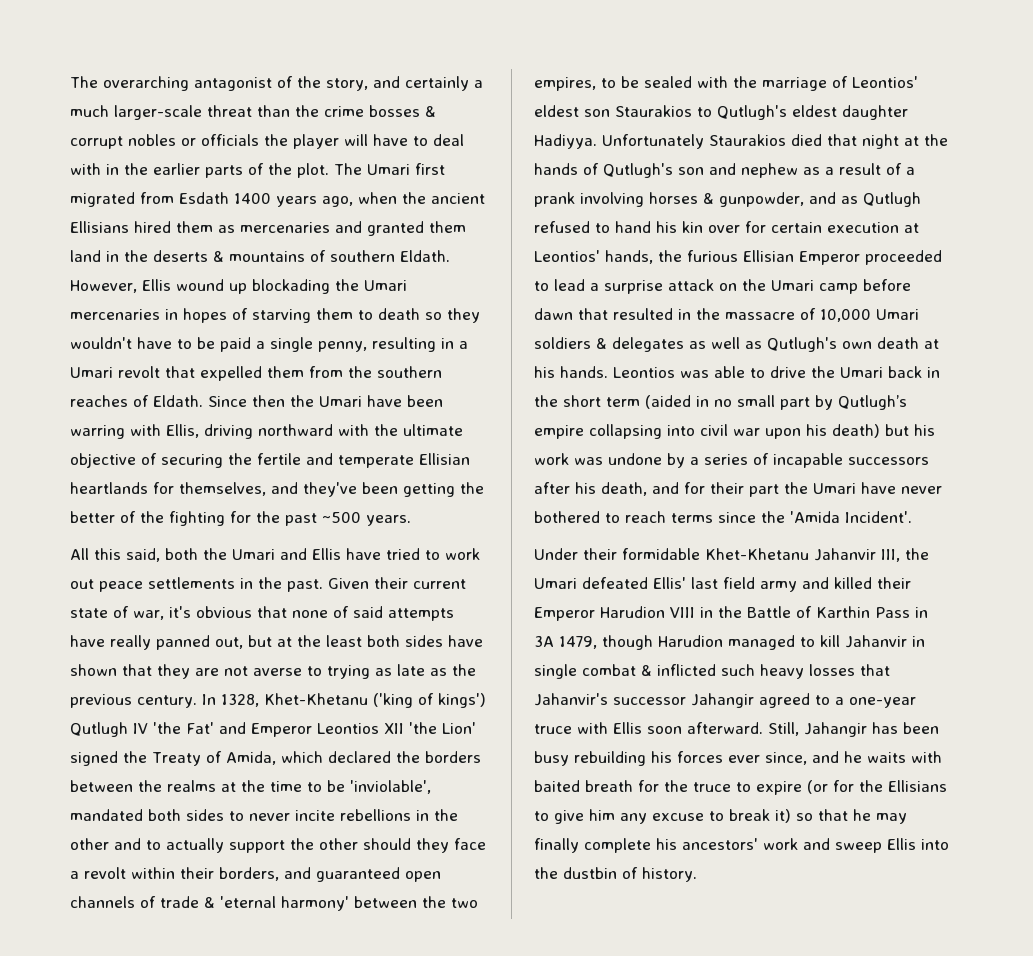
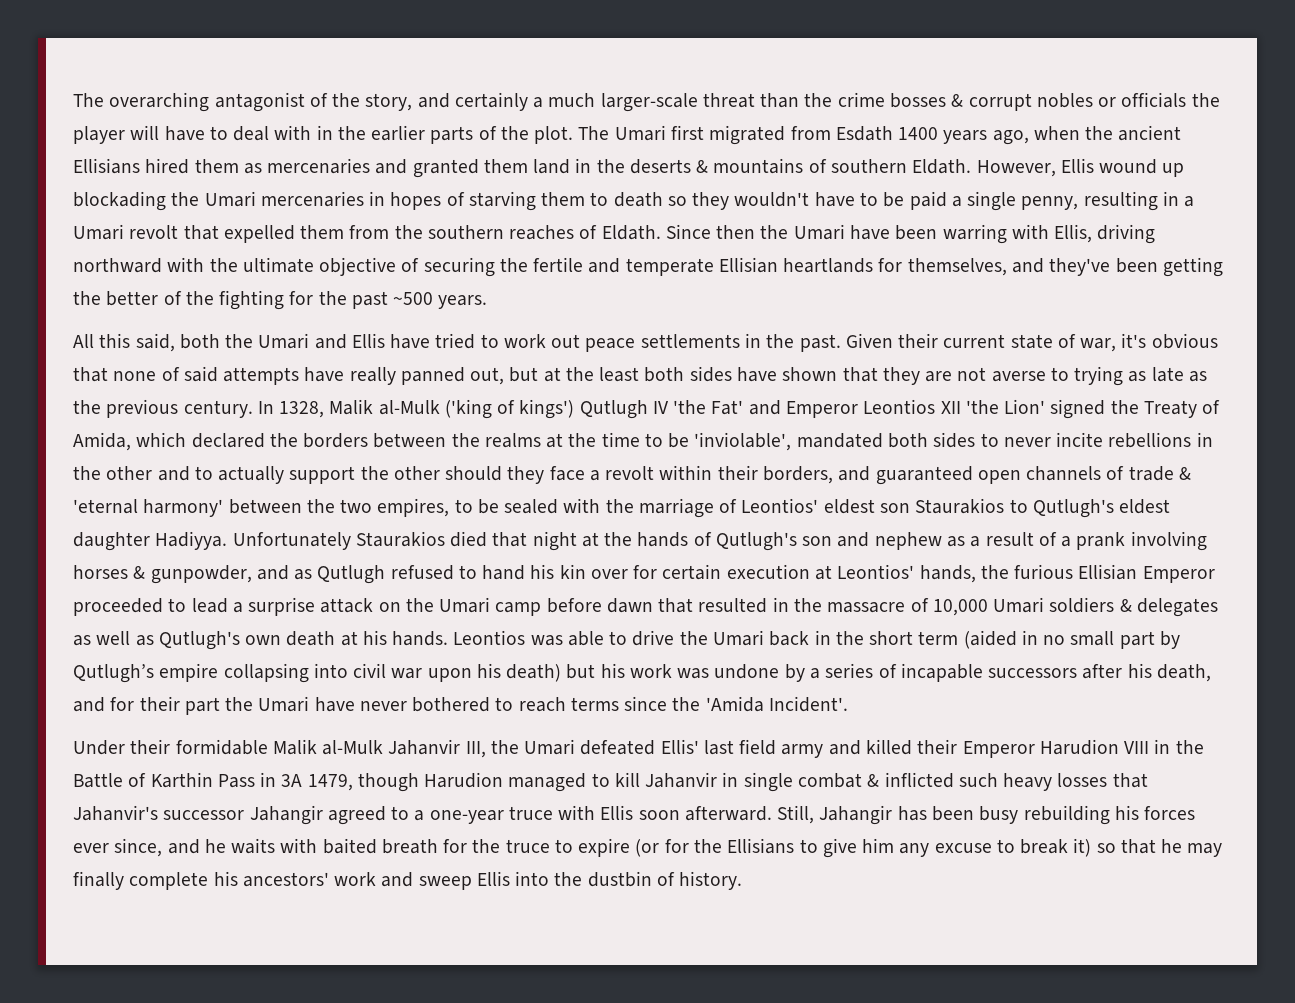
- In 1328, Khet-Khetanu ('king of kings') Qutlugh IV 'the Fat' and Emperor Leontios XII 'the Lion' signed the Treaty of Amida, which declared the borders between the realms at the time to be 'inviolable', mandated both sides to never incite rebellions in the other and to actually support the other should they face a revolt within their borders, and guaranteed open channels of trade & 'eternal harmony' between the two empires, to be sealed with the marriage of Leontios' eldest son Staurakios to Qutlugh's eldest daughter Hadiyya.
+ In 1328, Malik al-Mulk ('king of kings') Qutlugh IV 'the Fat' and Emperor Leontios XII 'the Lion' signed the Treaty of Amida, which declared the borders between the realms at the time to be 'inviolable', mandated both sides to never incite rebellions in the other and to actually support the other should they face a revolt within their borders, and guaranteed open channels of trade & 'eternal harmony' between the two empires, to be sealed with the marriage of Leontios' eldest son Staurakios to Qutlugh's eldest daughter Hadiyya.
- Under their formidable Khet-Khetanu Jahanvir III, the Umari defeated Ellis' last field army and killed their Emperor Harudion VIII in the Battle of Karthin Pass in 3A 1479, though Harudion managed to kill Jahanvir in single combat & inflicted such heavy losses that Jahanvir's successor Jahangir agreed to a one-year truce with Ellis soon afterward.
+ Under their formidable Malik al-Mulk Jahanvir III, the Umari defeated Ellis' last field army and killed their Emperor Harudion VIII in the Battle of Karthin Pass in 3A 1479, though Harudion managed to kill Jahanvir in single combat & inflicted such heavy losses that Jahanvir's successor Jahangir agreed to a one-year truce with Ellis soon afterward.

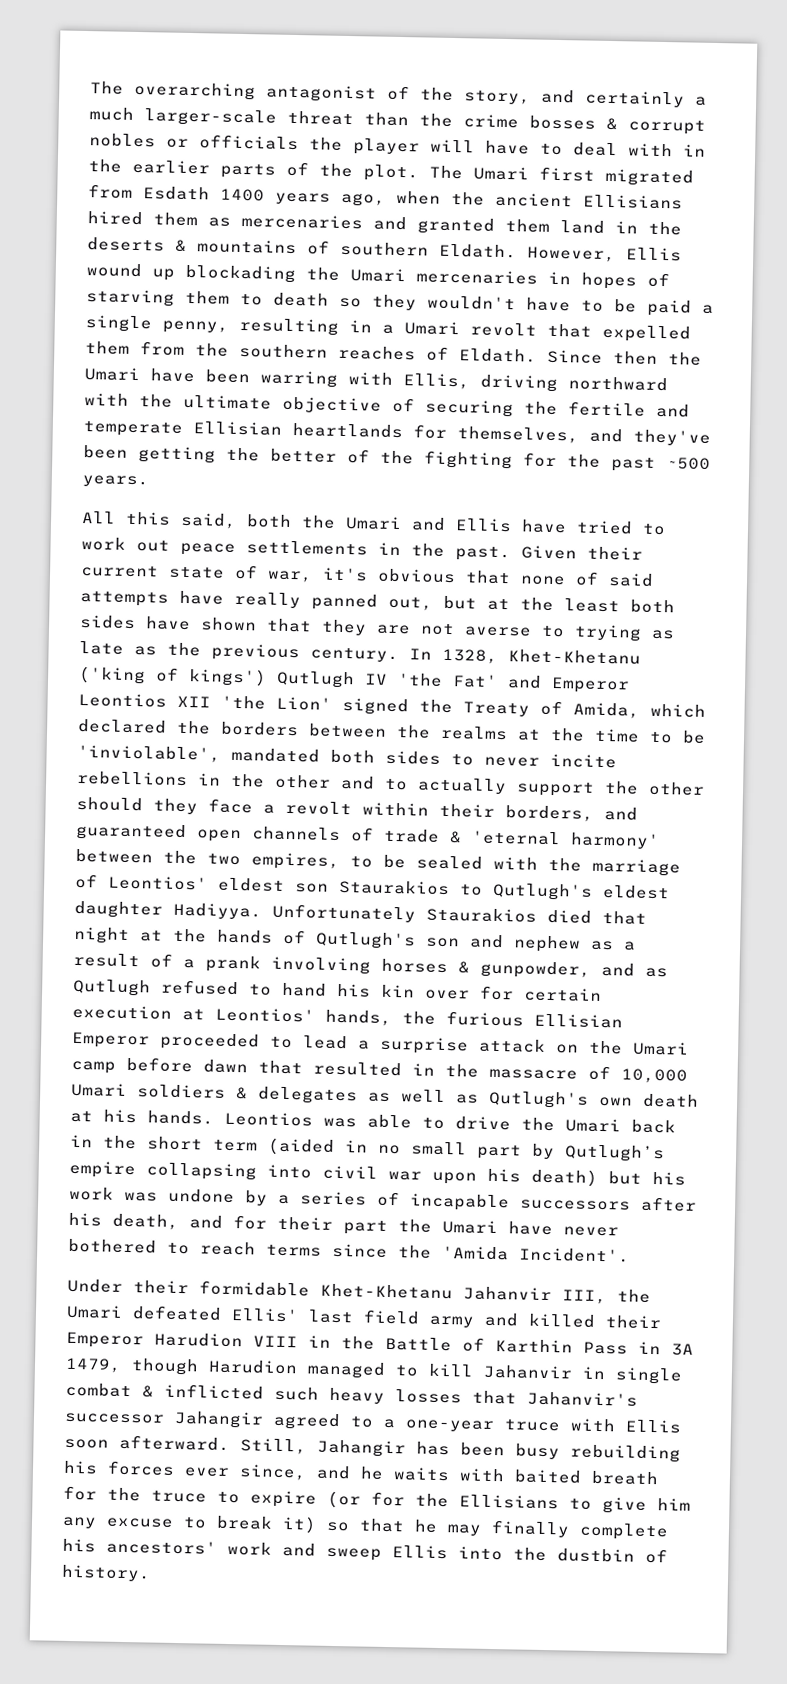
- In 1328, Malik al-Mulk ('king of kings') Qutlugh IV 'the Fat' and Emperor Leontios XII 'the Lion' signed the Treaty of Amida, which declared the borders between the realms at the time to be 'inviolable', mandated both sides to never incite rebellions in the other and to actually support the other should they face a revolt within their borders, and guaranteed open channels of trade & 'eternal harmony' between the two empires, to be sealed with the marriage of Leontios' eldest son Staurakios to Qutlugh's eldest daughter Hadiyya.
+ In 1328, Khet-Khetanu ('king of kings') Qutlugh IV 'the Fat' and Emperor Leontios XII 'the Lion' signed the Treaty of Amida, which declared the borders between the realms at the time to be 'inviolable', mandated both sides to never incite rebellions in the other and to actually support the other should they face a revolt within their borders, and guaranteed open channels of trade & 'eternal harmony' between the two empires, to be sealed with the marriage of Leontios' eldest son Staurakios to Qutlugh's eldest daughter Hadiyya.
- Under their formidable Malik al-Mulk Jahanvir III, the Umari defeated Ellis' last field army and killed their Emperor Harudion VIII in the Battle of Karthin Pass in 3A 1479, though Harudion managed to kill Jahanvir in single combat & inflicted such heavy losses that Jahanvir's successor Jahangir agreed to a one-year truce with Ellis soon afterward.
+ Under their formidable Khet-Khetanu Jahanvir III, the Umari defeated Ellis' last field army and killed their Emperor Harudion VIII in the Battle of Karthin Pass in 3A 1479, though Harudion managed to kill Jahanvir in single combat & inflicted such heavy losses that Jahanvir's successor Jahangir agreed to a one-year truce with Ellis soon afterward.

